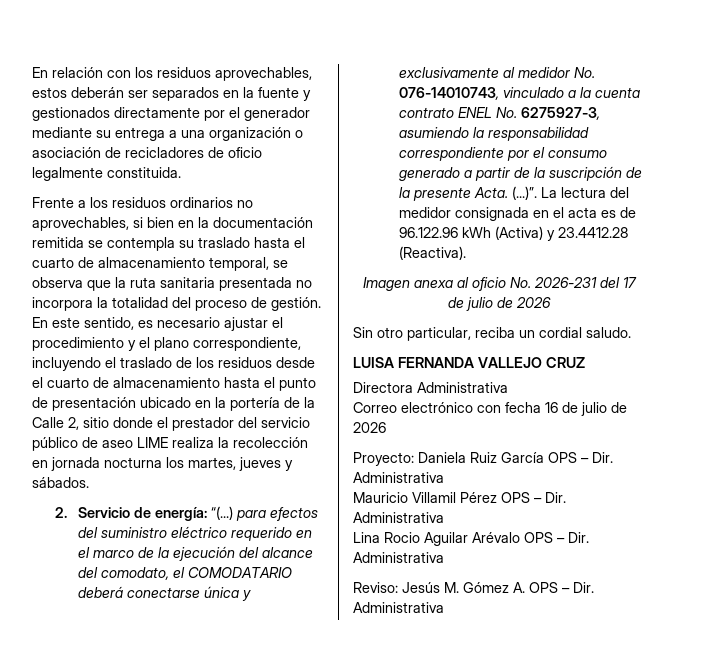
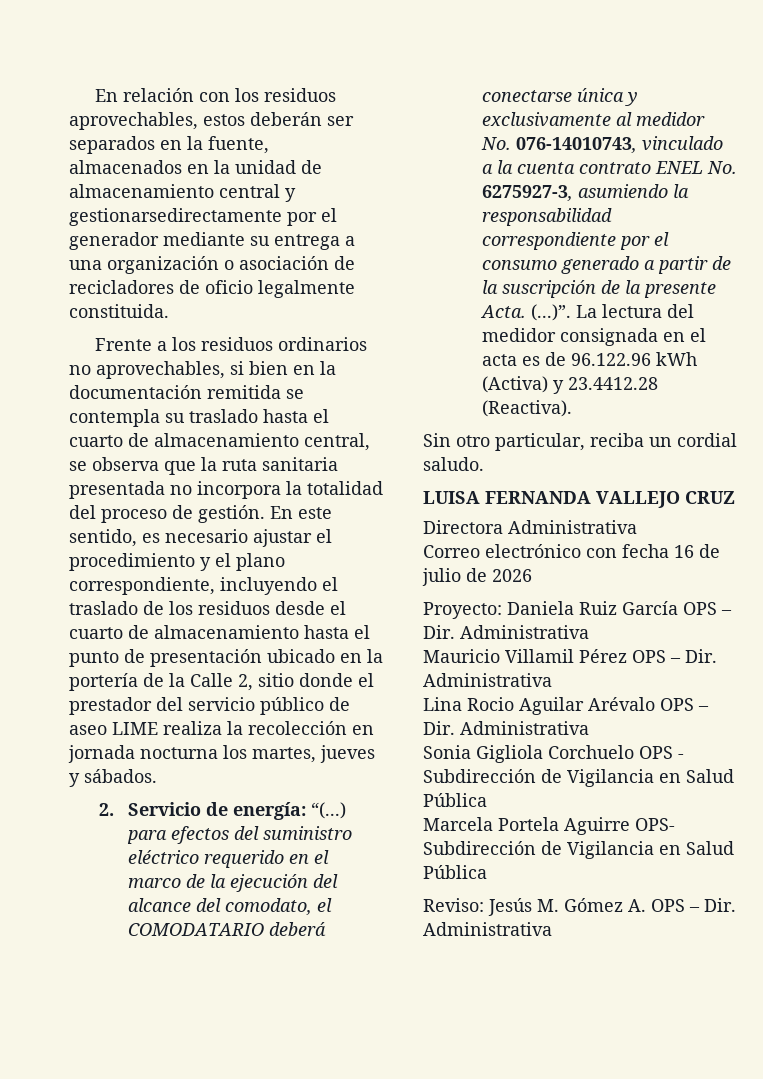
- En relación con los residuos aprovechables, estos deberán ser separados en la fuente y gestionados directamente por el generador mediante su entrega a una organización o asociación de recicladores de oficio legalmente constituida.
+ En relación con los residuos aprovechables, estos deberán ser separados en la fuente, almacenados en la unidad de almacenamiento central y gestionarsedirectamente por el generador mediante su entrega a una organización o asociación de recicladores de oficio legalmente constituida.
- Frente a los residuos ordinarios no aprovechables, si bien en la documentación remitida se contempla su traslado hasta el cuarto de almacenamiento temporal, se observa que la ruta sanitaria presentada no incorpora la totalidad del proceso de gestión.
+ Frente a los residuos ordinarios no aprovechables, si bien en la documentación remitida se contempla su traslado hasta el cuarto de almacenamiento central, se observa que la ruta sanitaria presentada no incorpora la totalidad del proceso de gestión.
- Imagen anexa al oficio No. 2026-231 del 17 de julio de 2026
+ Sonia Gigliola Corchuelo OPS - Subdirección de Vigilancia en Salud Pública
+ Marcela Portela Aguirre OPS- Subdirección de Vigilancia en Salud Pública

